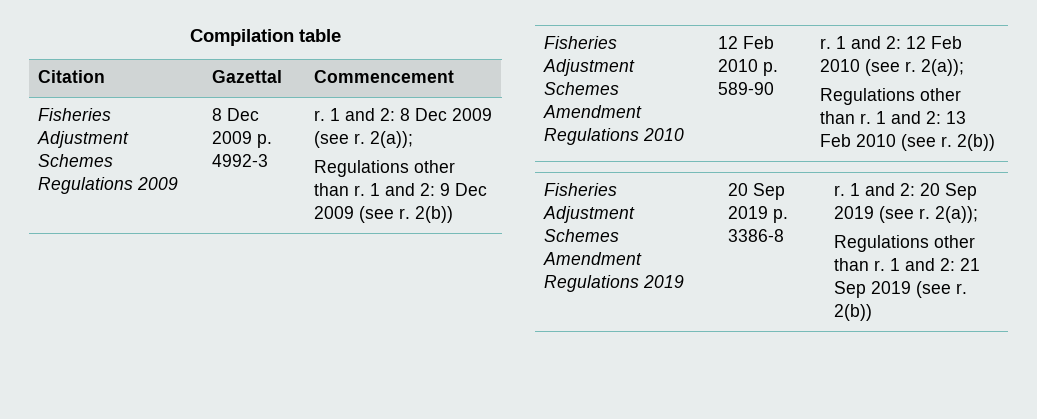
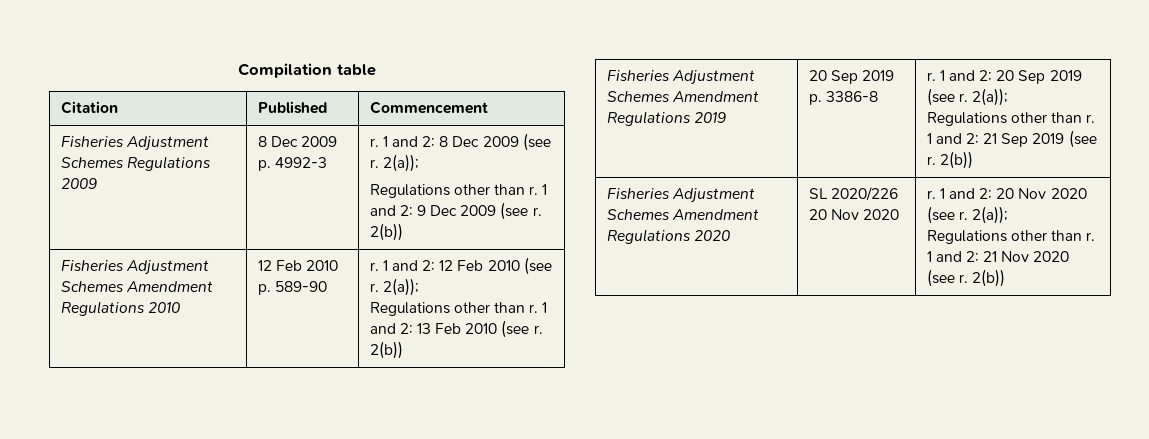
- Citation | Gazettal | Commencement
+ Citation | Published | Commencement
+ Fisheries Adjustment Schemes Amendment Regulations 2020 | SL 2020/226 20 Nov 2020 | r. 1 and 2: 20 Nov 2020 (see r. 2(a));
+ Regulations other than r. 1 and 2: 21 Nov 2020 (see r. 2(b))

